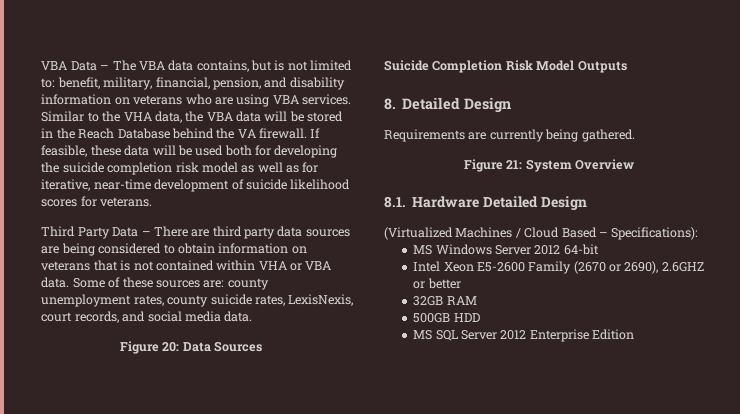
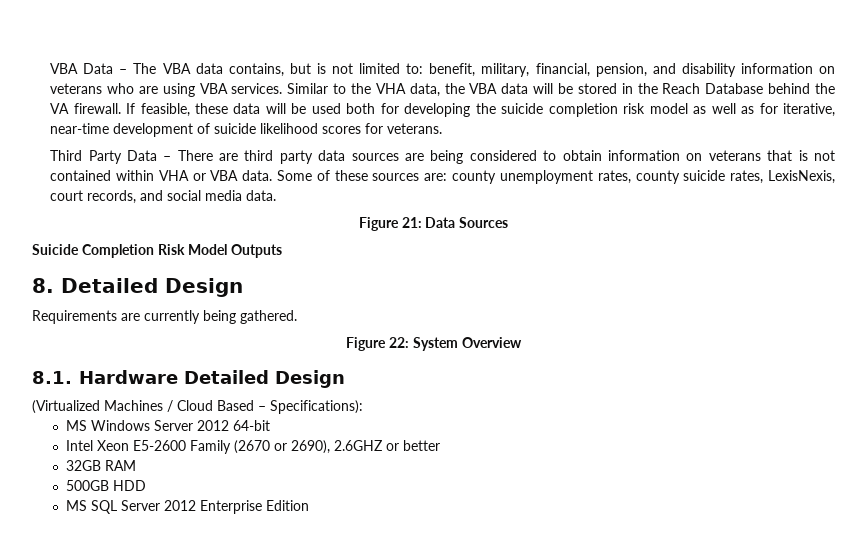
- Figure 20: Data Sources
+ Figure 21: Data Sources
- Figure 21: System Overview
+ Figure 22: System Overview

